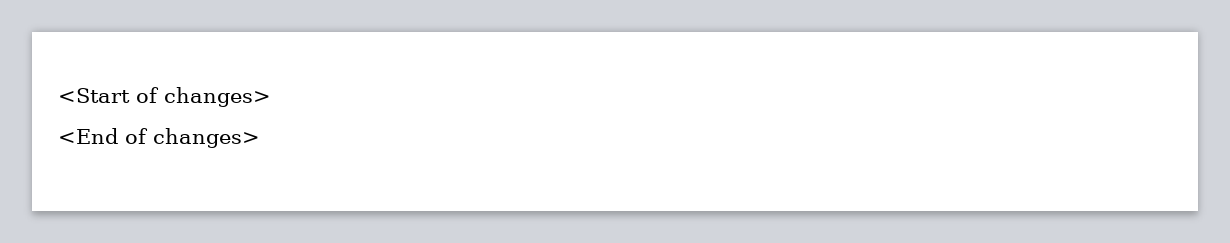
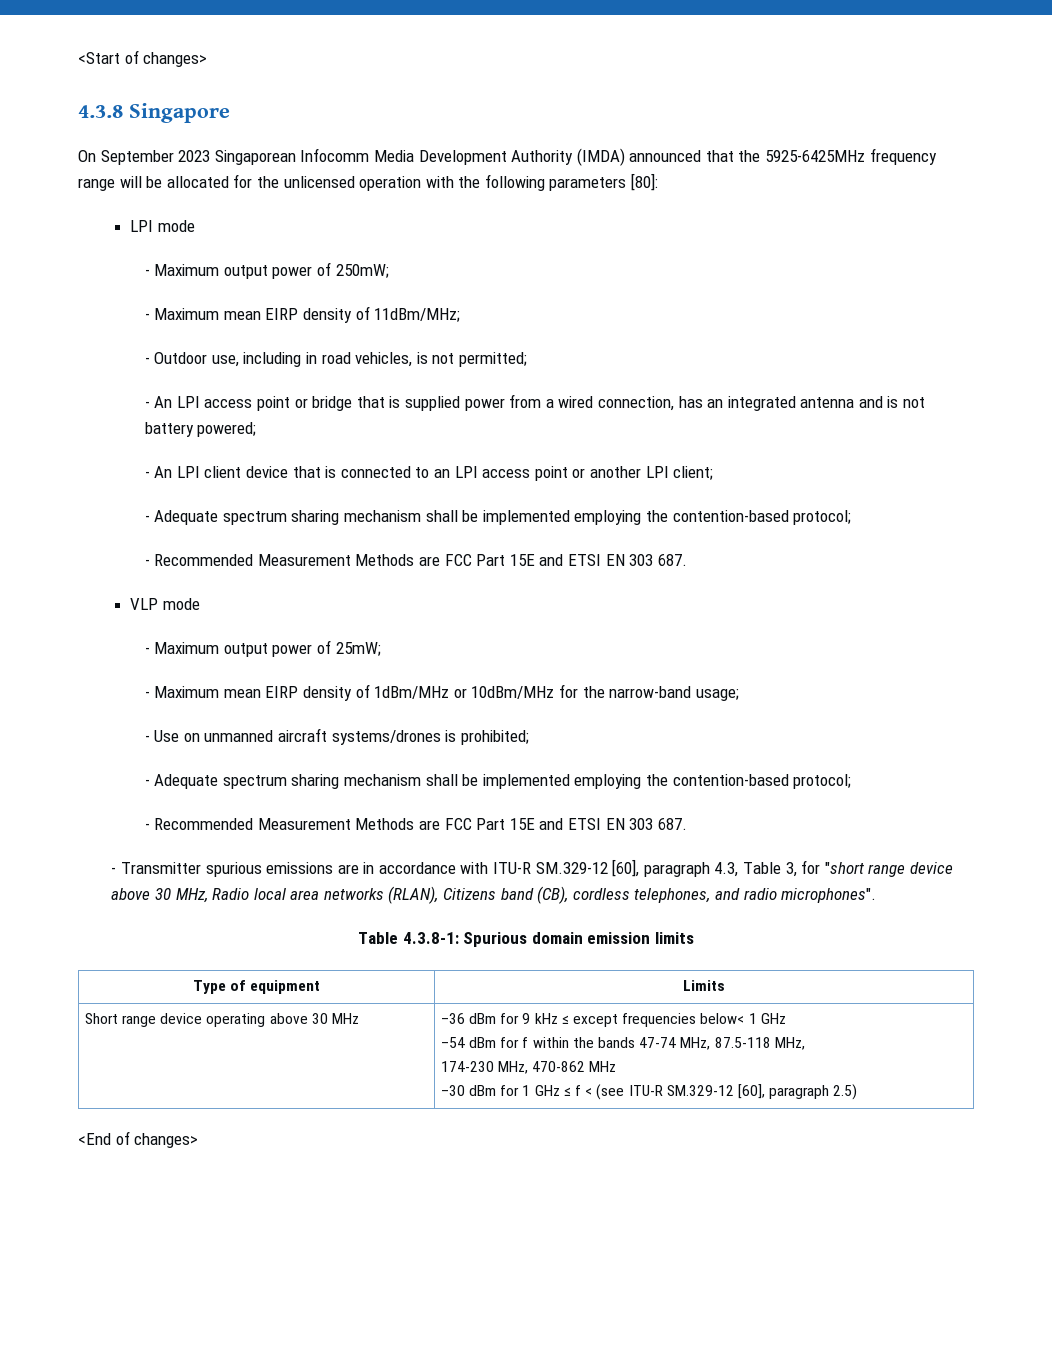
+ 4.3.8 Singapore
+ On September 2023 Singaporean Infocomm Media Development Authority (IMDA) announced that the 5925-6425MHz frequency range will be allocated for the unlicensed operation with the following parameters [80]:
+ LPI mode
+ - Maximum output power of 250mW;
+ - Maximum mean EIRP density of 11dBm/MHz;
+ - Outdoor use, including in road vehicles, is not permitted;
+ - An LPI access point or bridge that is supplied power from a wired connection, has an integrated antenna and is not battery powered;
+ - An LPI client device that is connected to an LPI access point or another LPI client;
+ - Adequate spectrum sharing mechanism shall be implemented employing the contention-based protocol;
+ - Recommended Measurement Methods are FCC Part 15E and ETSI EN 303 687.
+ VLP mode
+ - Maximum output power of 25mW;
+ - Maximum mean EIRP density of 1dBm/MHz or 10dBm/MHz for the narrow-band usage;
+ - Use on unmanned aircraft systems/drones is prohibited;
+ - Adequate spectrum sharing mechanism shall be implemented employing the contention-based protocol;
+ - Recommended Measurement Methods are FCC Part 15E and ETSI EN 303 687.
+ - Transmitter spurious emissions are in accordance with ITU-R SM.329-12 [60], paragraph 4.3, Table 3, for "short range device above 30 MHz, Radio local area networks (RLAN), Citizens band (CB), cordless telephones, and radio microphones".
+ Table 4.3.8-1: Spurious domain emission limits
+ Type of equipment | Limits
+ Short range device operating above 30 MHz | –36 dBm for 9 kHz ≤ except frequencies below< 1 GHz
+ –54 dBm for f within the bands 47-74 MHz, 87.5-118 MHz,
+ 174-230 MHz, 470-862 MHz
+ –30 dBm for 1 GHz ≤ f < (see ITU-R SM.329-12 [60], paragraph 2.5)

